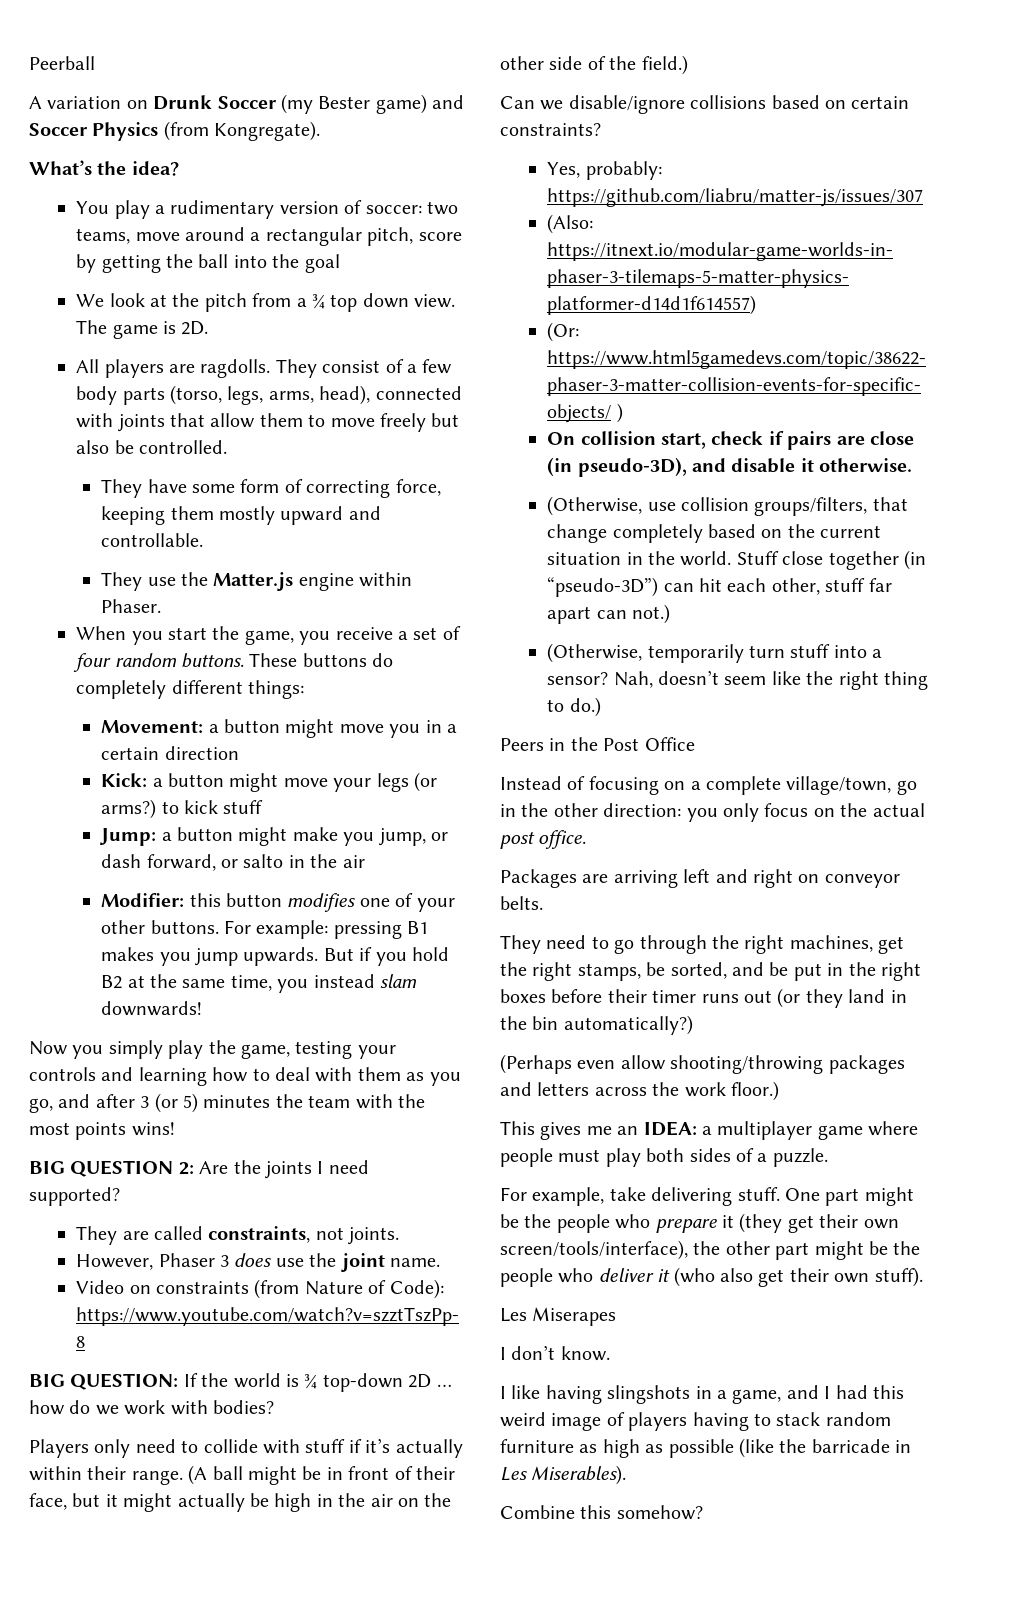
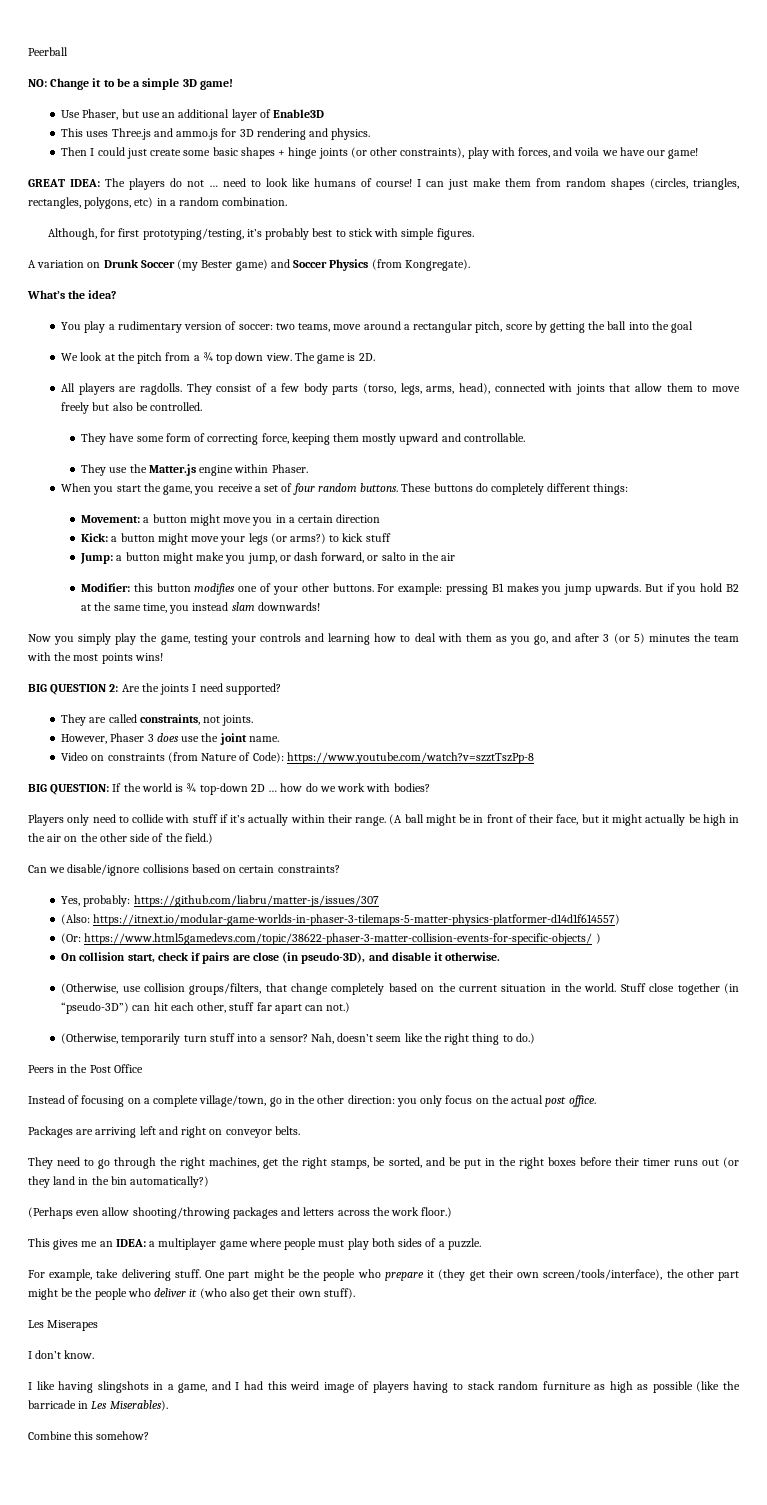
+ NO: Change it to be a simple 3D game!
+ Use Phaser, but use an additional layer of Enable3D
+ This uses Three.js and ammo.js for 3D rendering and physics.
+ Then I could just create some basic shapes + hinge joints (or other constraints), play with forces, and voila we have our game!
+ GREAT IDEA: The players do not … need to look like humans of course! I can just make them from random shapes (circles, triangles, rectangles, polygons, etc) in a random combination.
+ Although, for first prototyping/testing, it’s probably best to stick with simple figures.

